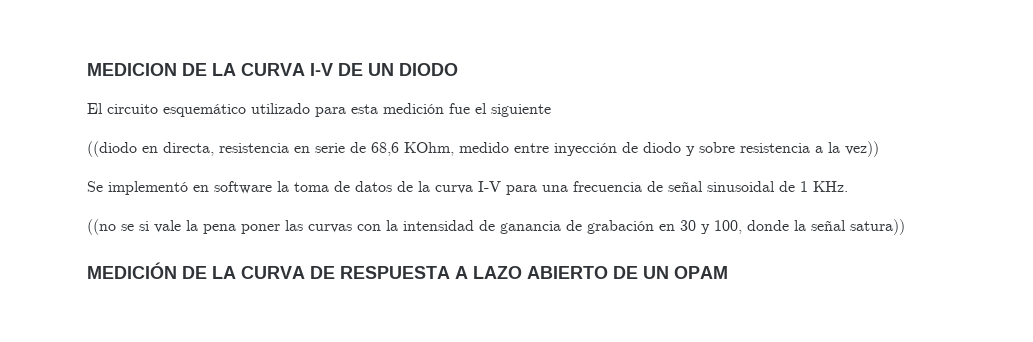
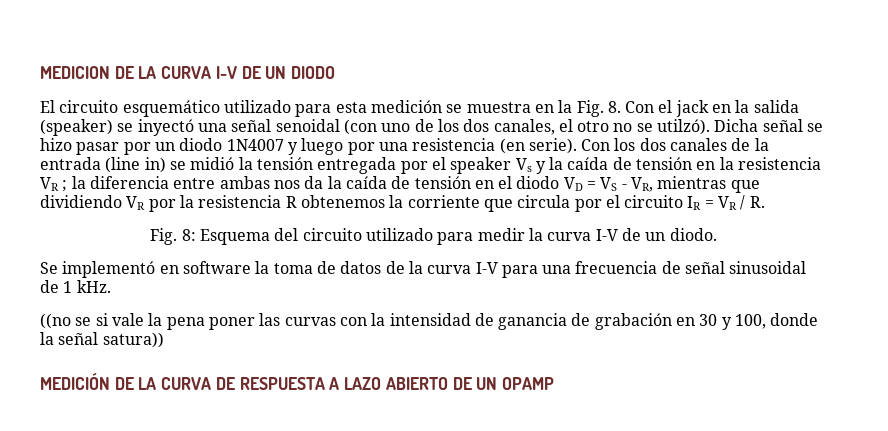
- El circuito esquemático utilizado para esta medición fue el siguiente
- ((diodo en directa, resistencia en serie de 68,6 KOhm, medido entre inyección de diodo y sobre resistencia a la vez))
+ El circuito esquemático utilizado para esta medición se muestra en la Fig. 8. Con el jack en la salida (speaker) se inyectó una señal senoidal (con uno de los dos canales, el otro no se utilzó). Dicha señal se hizo pasar por un diodo 1N4007 y luego por una resistencia (en serie). Con los dos canales de la entrada (line in) se midió la tensión entregada por el speaker Vs y la caída de tensión en la resistencia VR ; la diferencia entre ambas nos da la caída de tensión en el diodo VD = VS - VR, mientras que dividiendo VR por la resistencia R obtenemos la corriente que circula por el circuito IR = VR / R.
+ Fig. 8: Esquema del circuito utilizado para medir la curva I-V de un diodo.
- Se implementó en software la toma de datos de la curva I-V para una frecuencia de señal sinusoidal de 1 KHz.
+ Se implementó en software la toma de datos de la curva I-V para una frecuencia de señal sinusoidal de 1 kHz.
- MEDICIÓN DE LA CURVA DE RESPUESTA A LAZO ABIERTO DE UN OPAM
+ MEDICIÓN DE LA CURVA DE RESPUESTA A LAZO ABIERTO DE UN OPAMP

